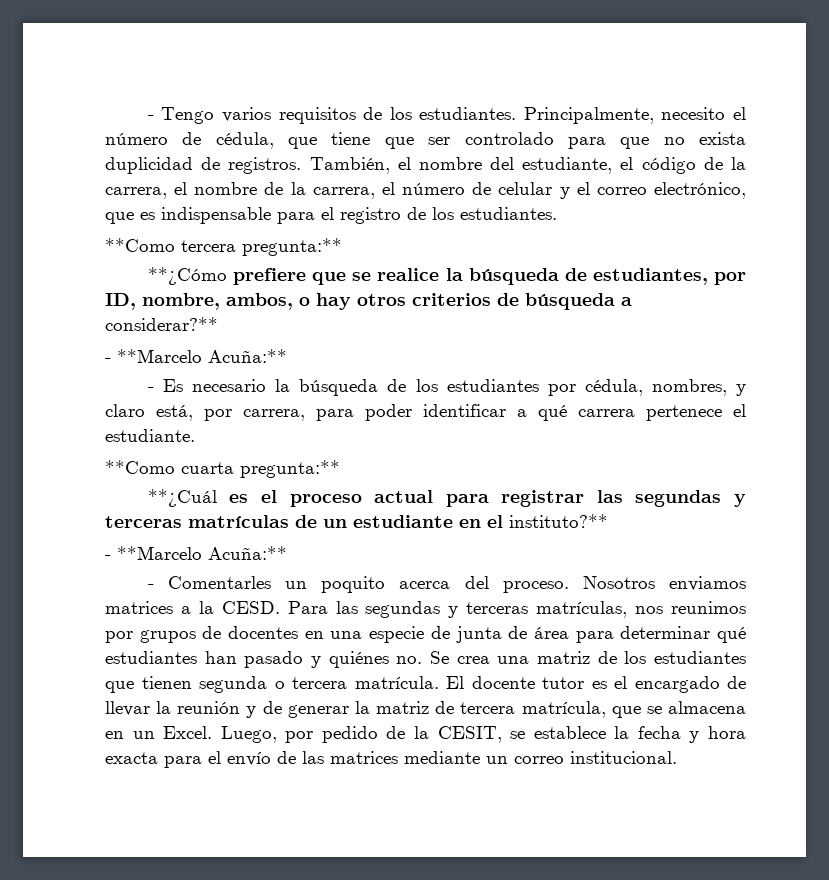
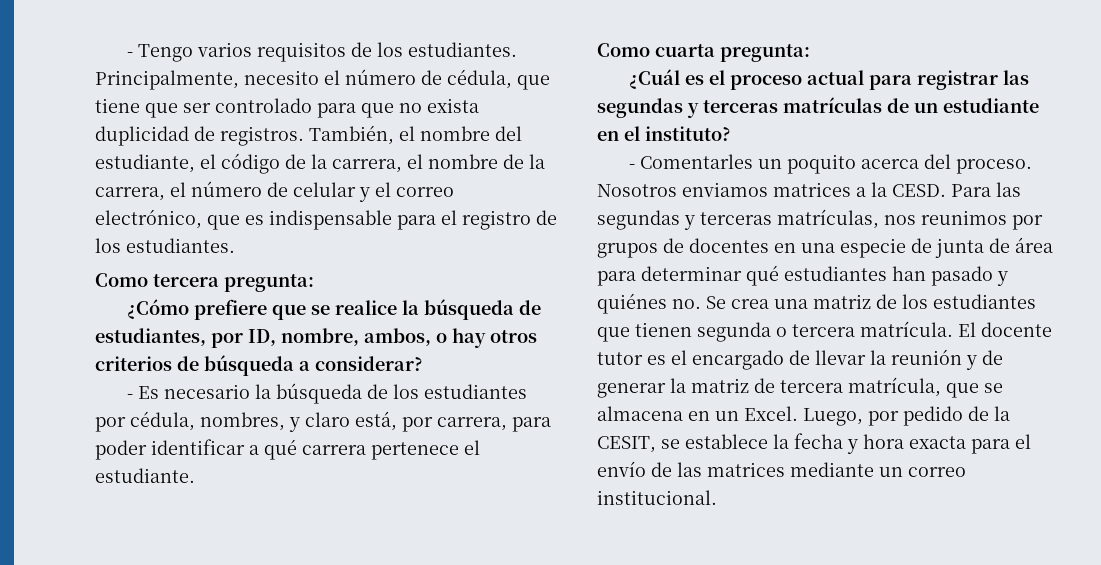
- **Como tercera pregunta:**
- **¿Cómo prefiere que se realice la búsqueda de estudiantes, por ID, nombre, ambos, o hay otros criterios de búsqueda a considerar?**
- - **Marcelo Acuña:**
+ Como tercera pregunta:
+ ¿Cómo prefiere que se realice la búsqueda de estudiantes, por ID, nombre, ambos, o hay otros criterios de búsqueda a considerar?
- **Como cuarta pregunta:**
- **¿Cuál es el proceso actual para registrar las segundas y terceras matrículas de un estudiante en el instituto?**
- - **Marcelo Acuña:**
+ Como cuarta pregunta:
+ ¿Cuál es el proceso actual para registrar las segundas y terceras matrículas de un estudiante en el instituto?

